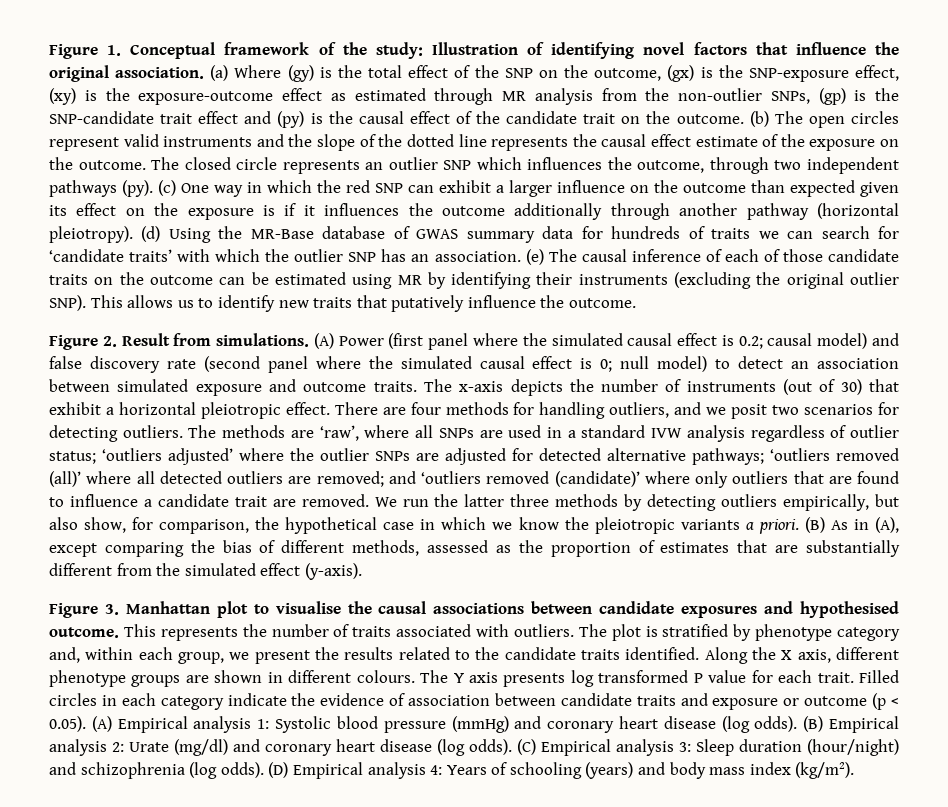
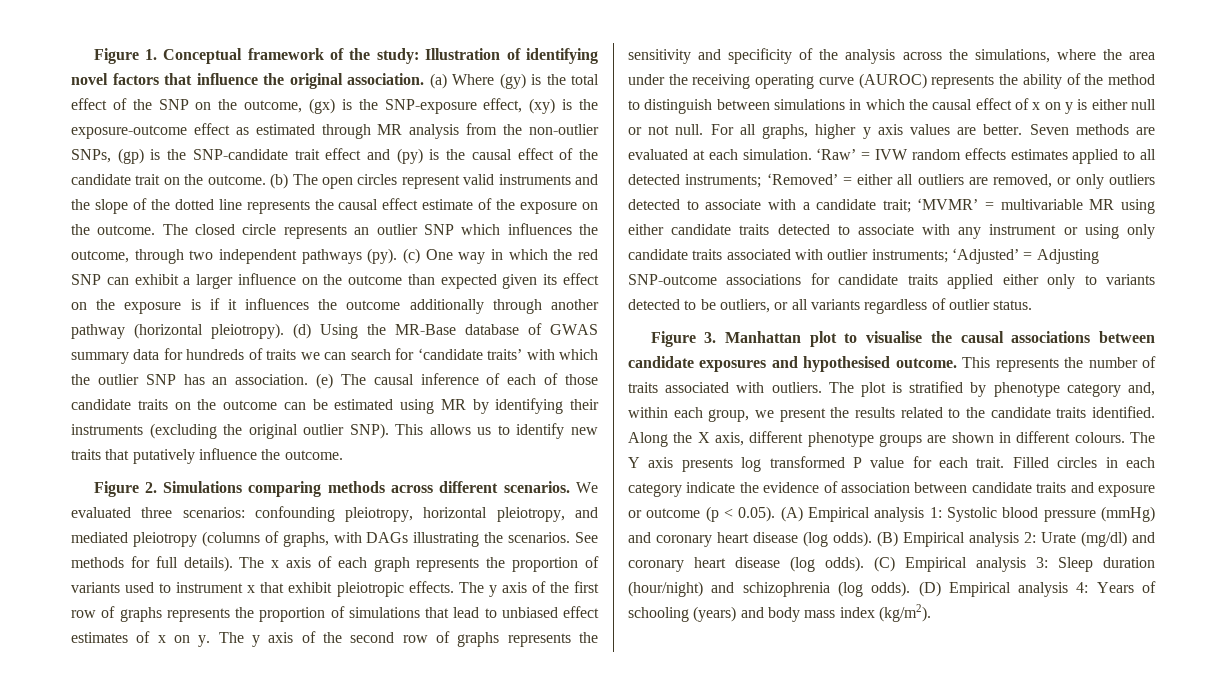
- Figure 2. Result from simulations. (A) Power (first panel where the simulated causal effect is 0.2; causal model) and false discovery rate (second panel where the simulated causal effect is 0; null model) to detect an association between simulated exposure and outcome traits. The x-axis depicts the number of instruments (out of 30) that exhibit a horizontal pleiotropic effect. There are four methods for handling outliers, and we posit two scenarios for detecting outliers. The methods are ‘raw’, where all SNPs are used in a standard IVW analysis regardless of outlier status; ‘outliers adjusted’ where the outlier SNPs are adjusted for detected alternative pathways; ‘outliers removed (all)’ where all detected outliers are removed; and ‘outliers removed (candidate)’ where only outliers that are found to influence a candidate trait are removed. We run the latter three methods by detecting outliers empirically, but also show, for comparison, the hypothetical case in which we know the pleiotropic variants a priori. (B) As in (A), except comparing the bias of different methods, assessed as the proportion of estimates that are substantially different from the simulated effect (y-axis).
+ Figure 2. Simulations comparing methods across different scenarios. We evaluated three scenarios: confounding pleiotropy, horizontal pleiotropy, and mediated pleiotropy (columns of graphs, with DAGs illustrating the scenarios. See methods for full details). The x axis of each graph represents the proportion of variants used to instrument x that exhibit pleiotropic effects. The y axis of the first row of graphs represents the proportion of simulations that lead to unbiased effect estimates of x on y. The y axis of the second row of graphs represents the sensitivity and specificity of the analysis across the simulations, where the area under the receiving operating curve (AUROC) represents the ability of the method to distinguish between simulations in which the causal effect of x on y is either null or not null. For all graphs, higher y axis values are better. Seven methods are evaluated at each simulation. ‘Raw’ = IVW random effects estimates applied to all detected instruments; ‘Removed’ = either all outliers are removed, or only outliers detected to associate with a candidate trait; ‘MVMR’ = multivariable MR using either candidate traits detected to associate with any instrument or using only candidate traits associated with outlier instruments; ‘Adjusted’ = Adjusting SNP-outcome associations for candidate traits applied either only to variants detected to be outliers, or all variants regardless of outlier status.

